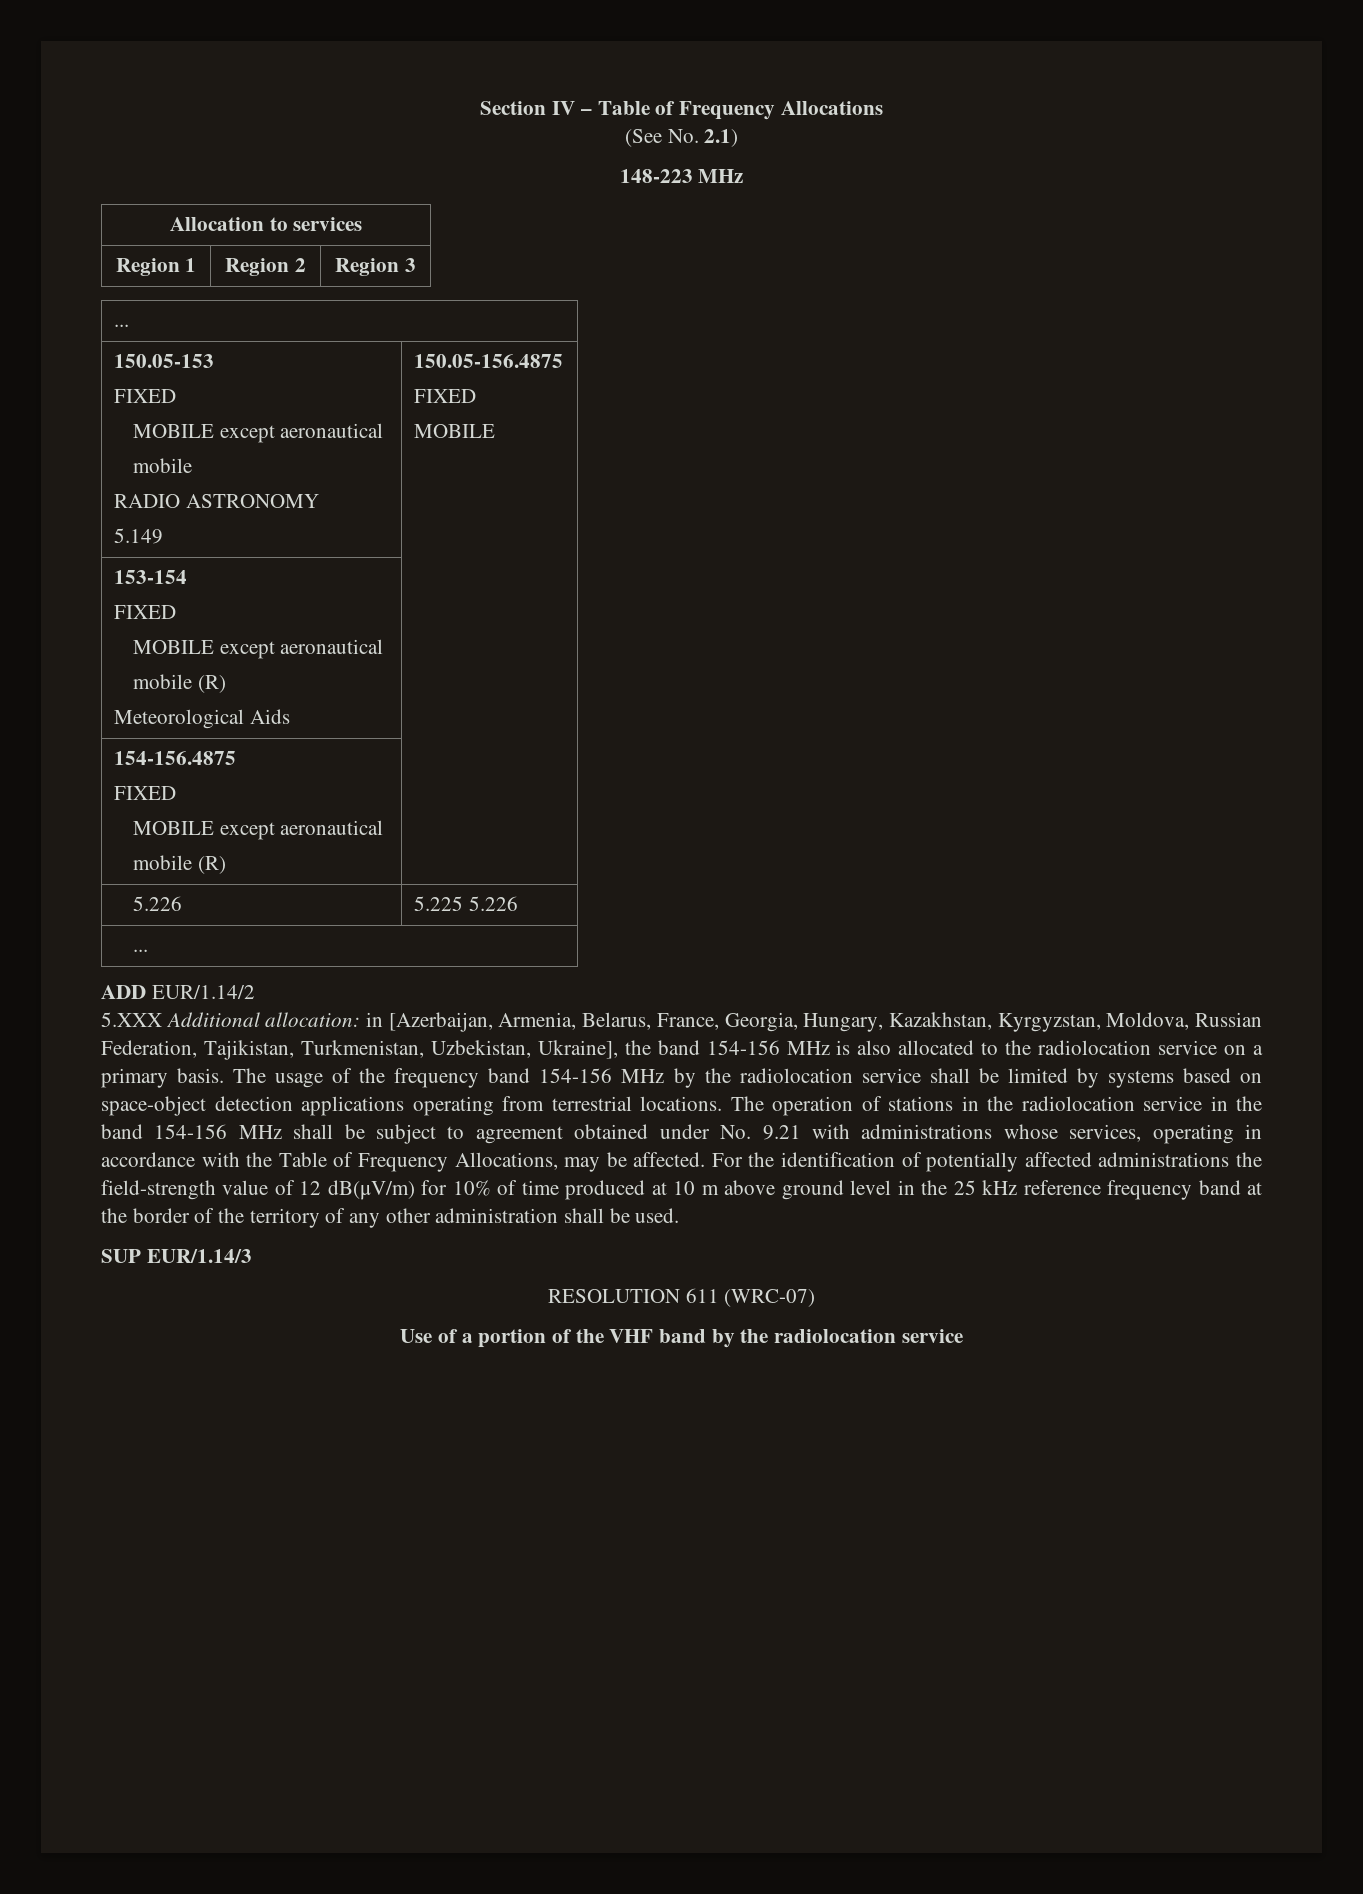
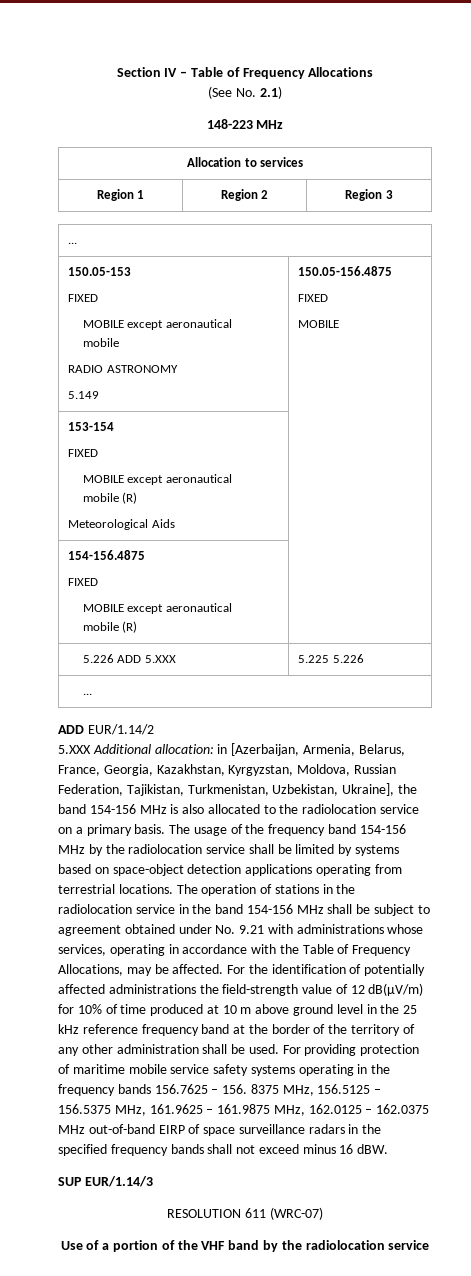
- 5.226 | 5.225 5.226
+ 5.226 ADD 5.XXX | 5.225 5.226
- 5.XXX Additional allocation: in [Azerbaijan, Armenia, Belarus, France, Georgia, Hungary, Kazakhstan, Kyrgyzstan, Moldova, Russian Federation, Tajikistan, Turkmenistan, Uzbekistan, Ukraine], the band 154-156 MHz is also allocated to the radiolocation service on a primary basis.
+ 5.XXX Additional allocation: in [Azerbaijan, Armenia, Belarus, France, Georgia, Kazakhstan, Kyrgyzstan, Moldova, Russian Federation, Tajikistan, Turkmenistan, Uzbekistan, Ukraine], the band 154-156 MHz is also allocated to the radiolocation service on a primary basis.
+ For providing protection of maritime mobile service safety systems operating in the frequency bands 156.7625 – 156. 8375 MHz, 156.5125 – 156.5375 MHz, 161.9625 – 161.9875 MHz, 162.0125 – 162.0375 MHz out-of-band EIRP of space surveillance radars in the specified frequency bands shall not exceed minus 16 dBW.

